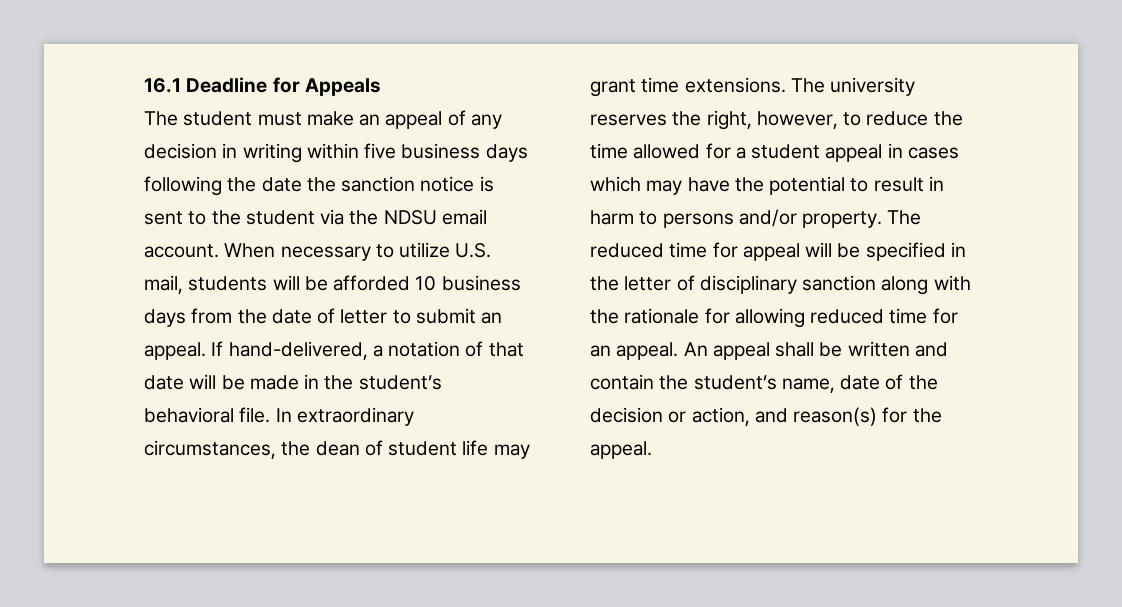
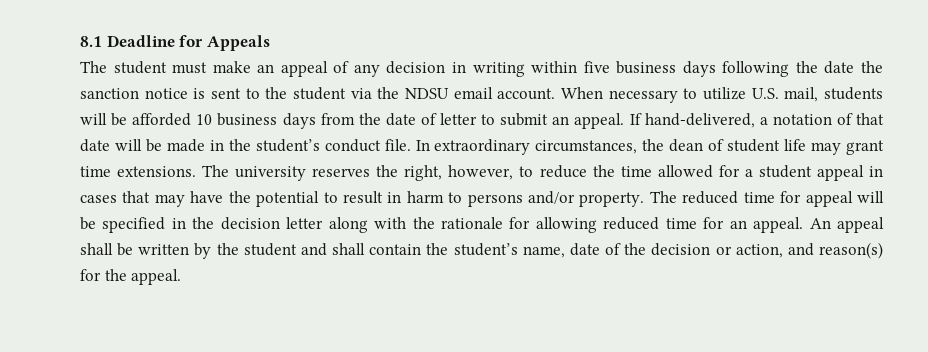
- 16.1 Deadline for Appeals
+ 8.1 Deadline for Appeals
- If hand-delivered, a notation of that date will be made in the student’s behavioral file.
+ If hand-delivered, a notation of that date will be made in the student’s conduct file.
- The university reserves the right, however, to reduce the time allowed for a student appeal in cases which may have the potential to result in harm to persons and/or property.
+ The university reserves the right, however, to reduce the time allowed for a student appeal in cases that may have the potential to result in harm to persons and/or property.
- The reduced time for appeal will be specified in the letter of disciplinary sanction along with the rationale for allowing reduced time for an appeal.
+ The reduced time for appeal will be specified in the decision letter along with the rationale for allowing reduced time for an appeal.
- An appeal shall be written and contain the student’s name, date of the decision or action, and reason(s) for the appeal.
+ An appeal shall be written by the student and shall contain the student’s name, date of the decision or action, and reason(s) for the appeal.

